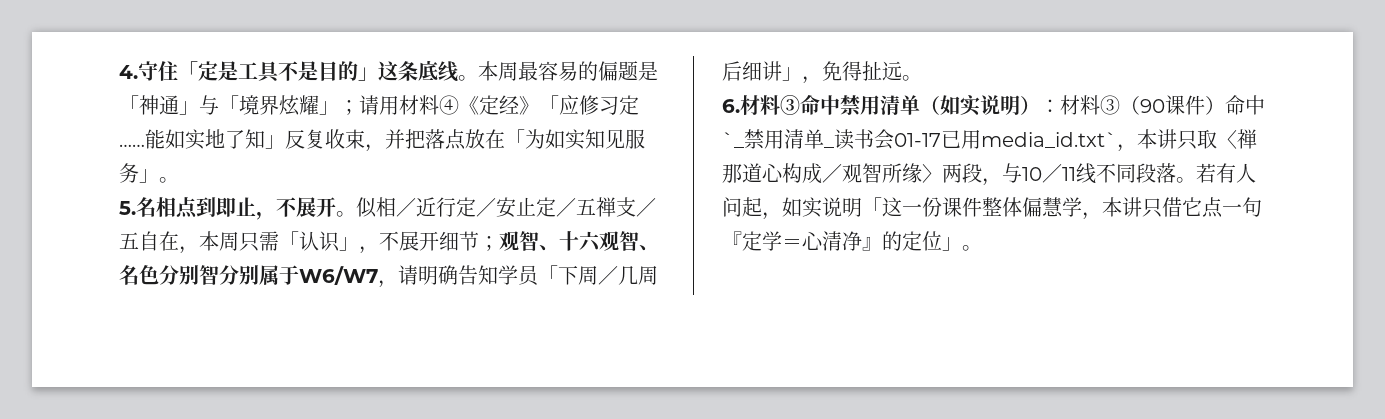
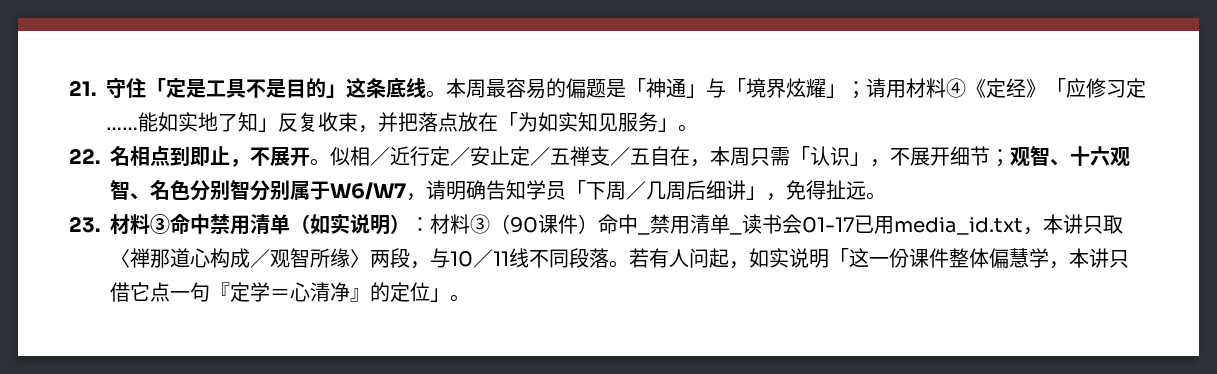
- 4.守住「定是工具不是目的」这条底线。
+ 21.守住「定是工具不是目的」这条底线。
- 5.名相点到即止，不展开。
+ 22.名相点到即止，不展开。
- 6.材料③命中禁用清单（如实说明）：材料③（90课件）命中`_禁用清单_读书会01-17已用media_id.txt`，本讲只取〈禅那道心构成／观智所缘〉两段，与10／11线不同段落。
+ 23.材料③命中禁用清单（如实说明）：材料③（90课件）命中_禁用清单_读书会01-17已用media_id.txt，本讲只取〈禅那道心构成／观智所缘〉两段，与10／11线不同段落。

